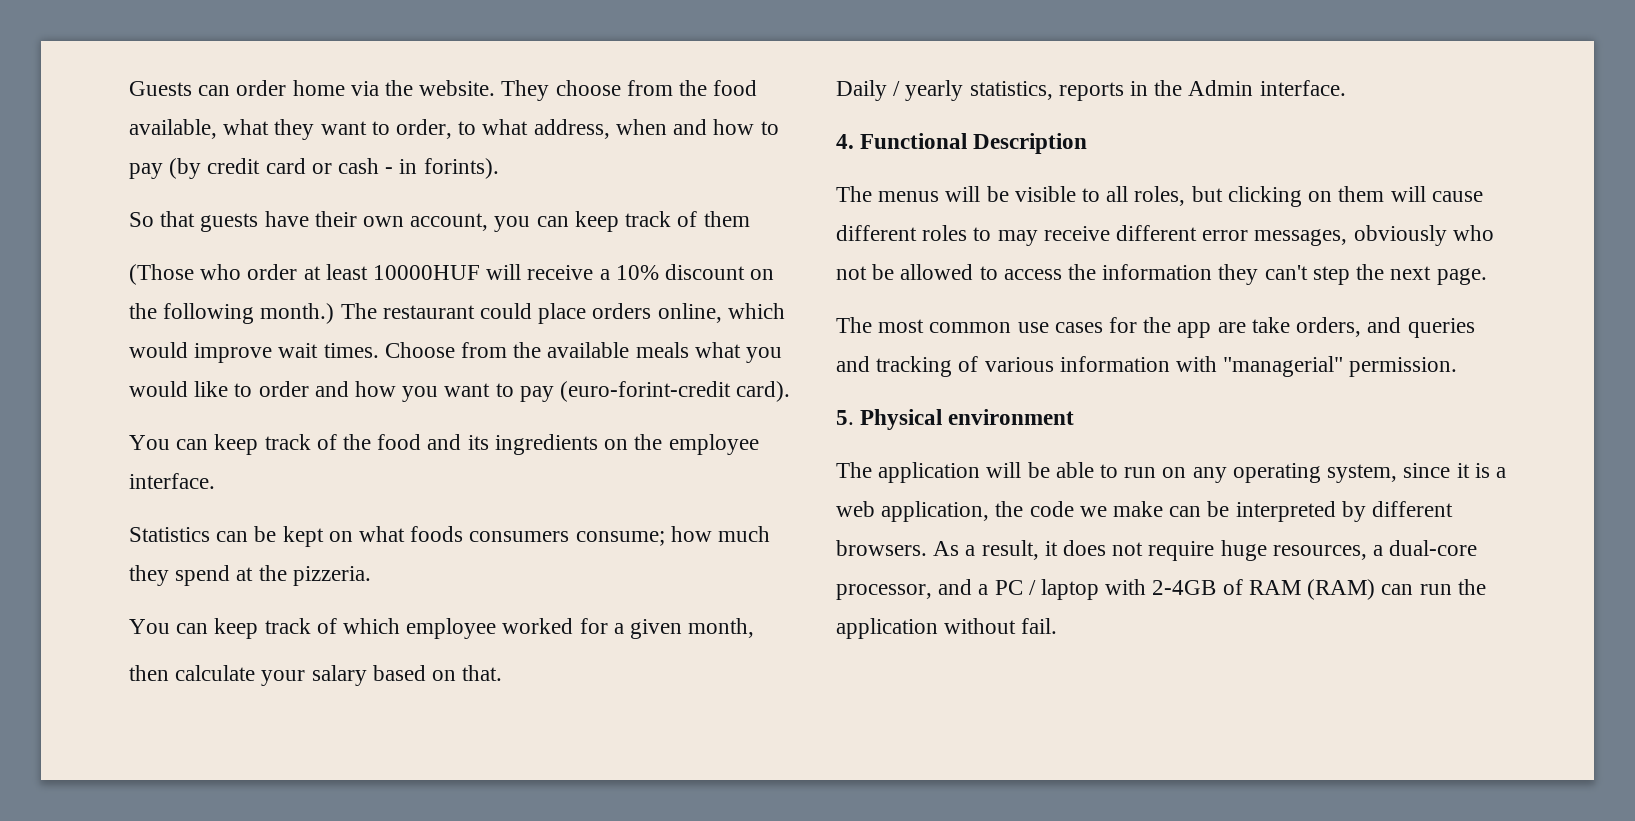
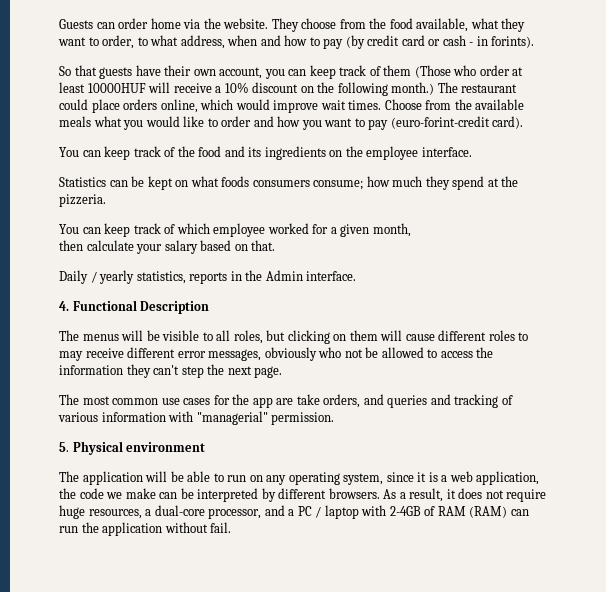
- So that guests have their own account, you can keep track of them
- (Those who order at least 10000HUF will receive a 10% discount on the following month.)
+ So that guests have their own account, you can keep track of them (Those who order at least 10000HUF will receive a 10% discount on the following month.)

